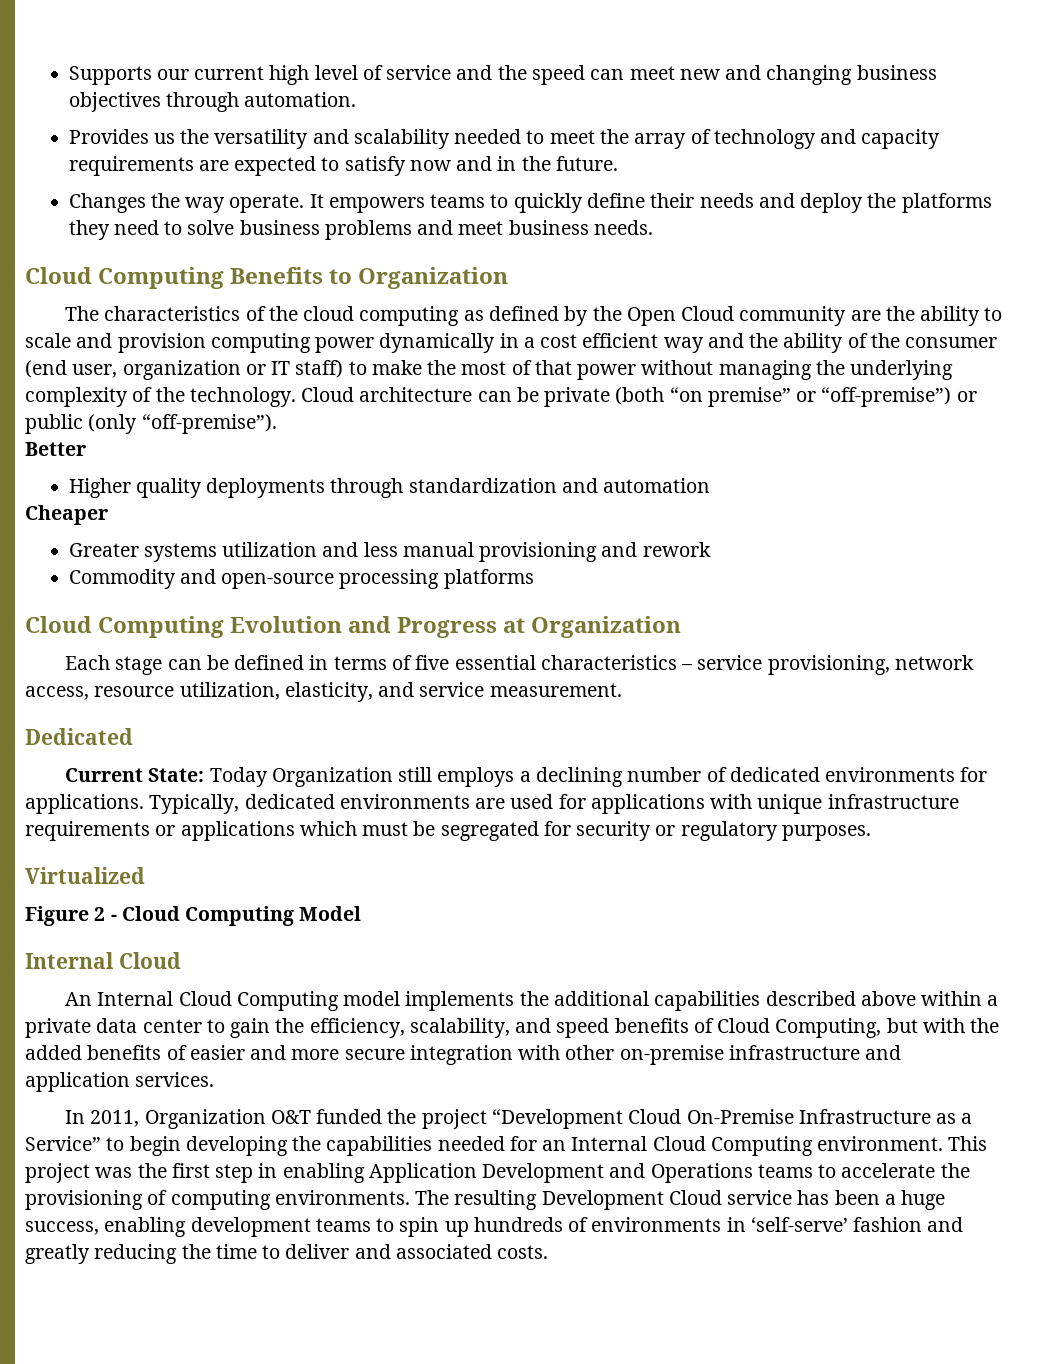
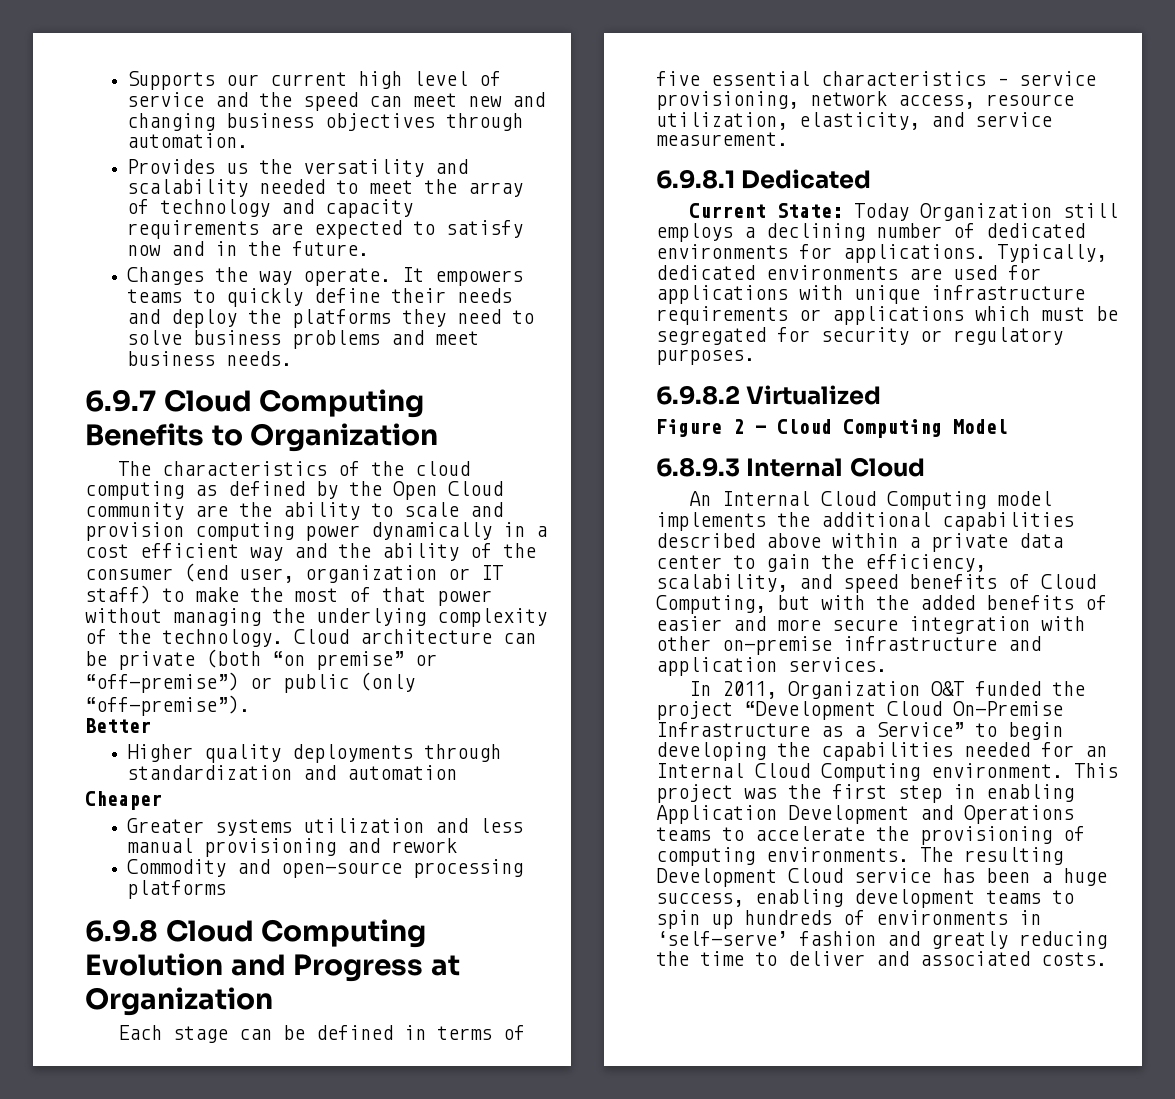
- Cloud Computing Benefits to Organization
+ 6.9.7 Cloud Computing Benefits to Organization
- Cloud Computing Evolution and Progress at Organization
+ 6.9.8 Cloud Computing Evolution and Progress at Organization
- Dedicated
+ 6.9.8.1 Dedicated
- Virtualized
+ 6.9.8.2 Virtualized
  Figure 2 - Cloud Computing Model
- Internal Cloud
+ 6.8.9.3 Internal Cloud

